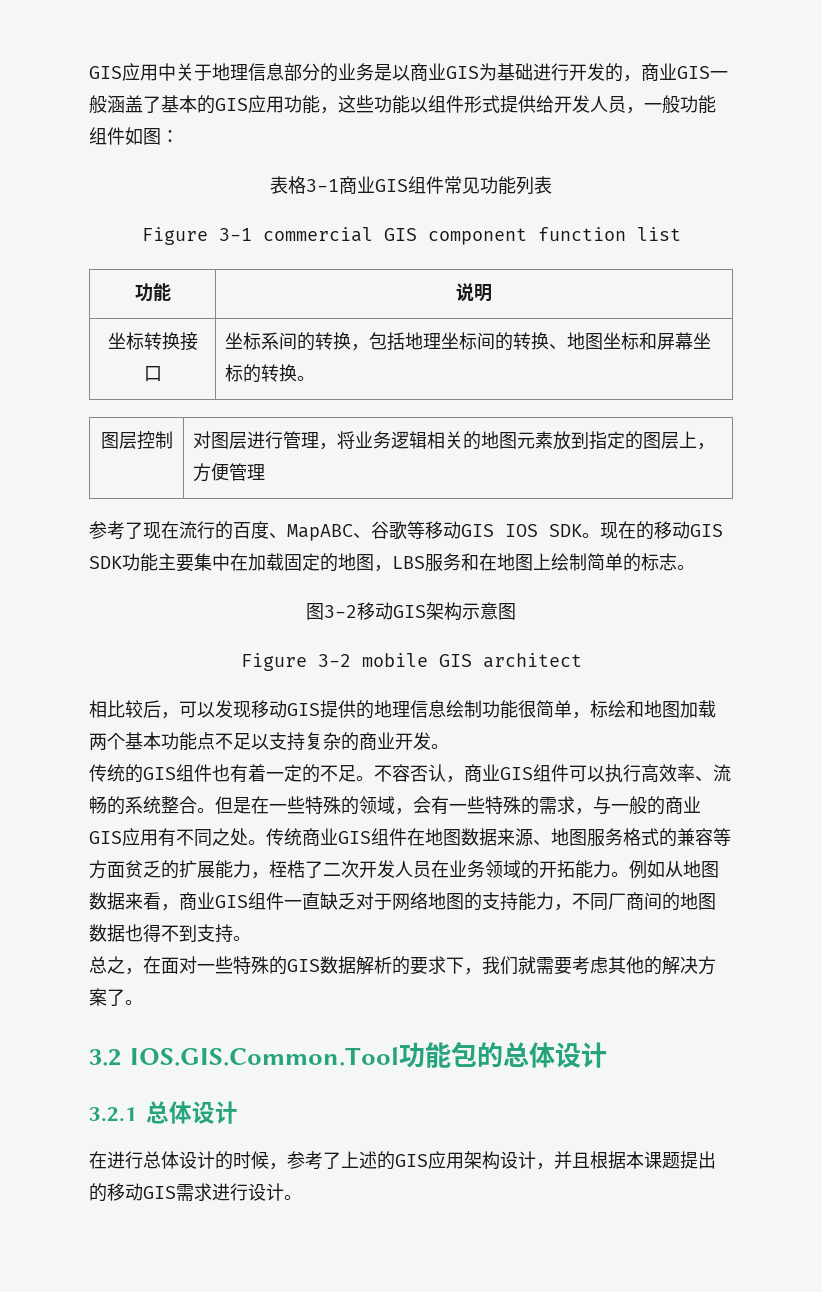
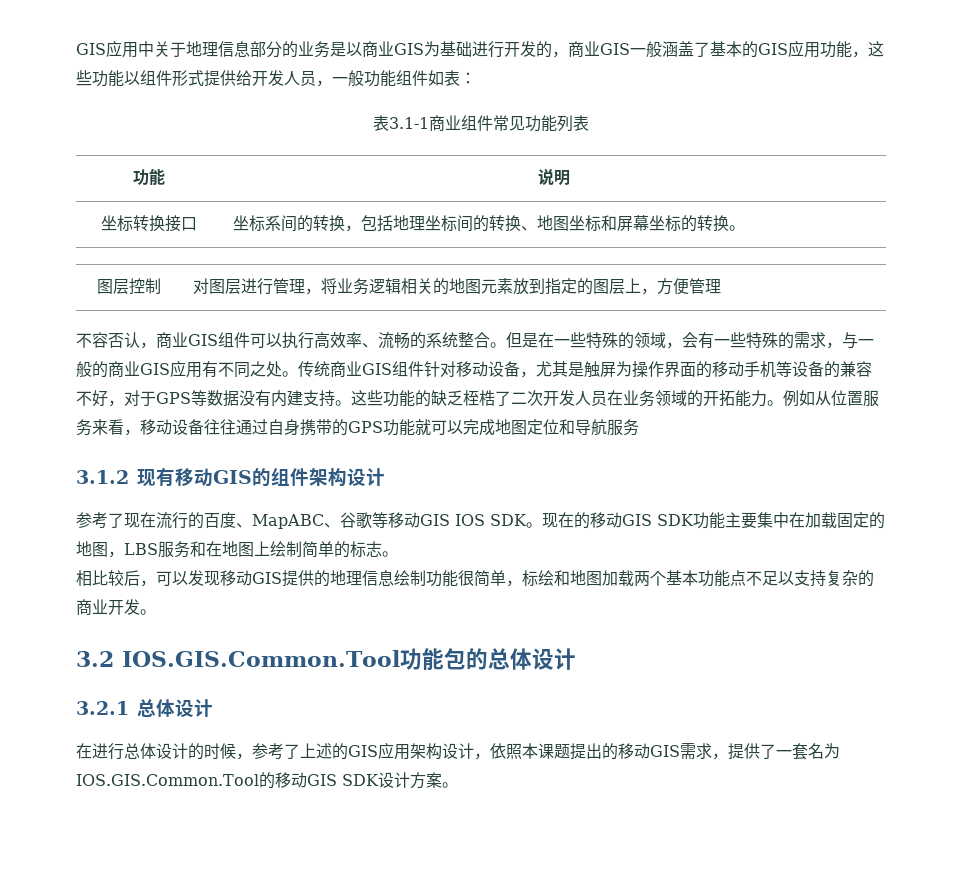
- GIS应用中关于地理信息部分的业务是以商业GIS为基础进行开发的，商业GIS一般涵盖了基本的GIS应用功能，这些功能以组件形式提供给开发人员，一般功能组件如图：
+ GIS应用中关于地理信息部分的业务是以商业GIS为基础进行开发的，商业GIS一般涵盖了基本的GIS应用功能，这些功能以组件形式提供给开发人员，一般功能组件如表：
- 表格3-1商业GIS组件常见功能列表
+ 表3.1-1商业组件常见功能列表
- Figure 3-1 commercial GIS component function list
- 参考了现在流行的百度、MapABC、谷歌等移动GIS IOS SDK。现在的移动GIS SDK功能主要集中在加载固定的地图，LBS服务和在地图上绘制简单的标志。
- 图3-2移动GIS架构示意图
- Figure 3-2 mobile GIS architect
- 相比较后，可以发现移动GIS提供的地理信息绘制功能很简单，标绘和地图加载两个基本功能点不足以支持复杂的商业开发。
- 传统的GIS组件也有着一定的不足。
- 传统商业GIS组件在地图数据来源、地图服务格式的兼容等方面贫乏的扩展能力，桎梏了二次开发人员在业务领域的开拓能力。
+ 传统商业GIS组件针对移动设备，尤其是触屏为操作界面的移动手机等设备的兼容不好，对于GPS等数据没有内建支持。这些功能的缺乏桎梏了二次开发人员在业务领域的开拓能力。
- 例如从地图数据来看，商业GIS组件一直缺乏对于网络地图的支持能力，不同厂商间的地图数据也得不到支持。
- 总之，在面对一些特殊的GIS数据解析的要求下，我们就需要考虑其他的解决方案了。
+ 例如从位置服务来看，移动设备往往通过自身携带的GPS功能就可以完成地图定位和导航服务
+ 3.1.2现有移动GIS的组件架构设计
+ 参考了现在流行的百度、MapABC、谷歌等移动GIS IOS SDK。现在的移动GIS SDK功能主要集中在加载固定的地图，LBS服务和在地图上绘制简单的标志。
+ 相比较后，可以发现移动GIS提供的地理信息绘制功能很简单，标绘和地图加载两个基本功能点不足以支持复杂的商业开发。
- 在进行总体设计的时候，参考了上述的GIS应用架构设计，并且根据本课题提出的移动GIS需求进行设计。
+ 在进行总体设计的时候，参考了上述的GIS应用架构设计，依照本课题提出的移动GIS需求，提供了一套名为IOS.GIS.Common.Tool的移动GIS SDK设计方案。

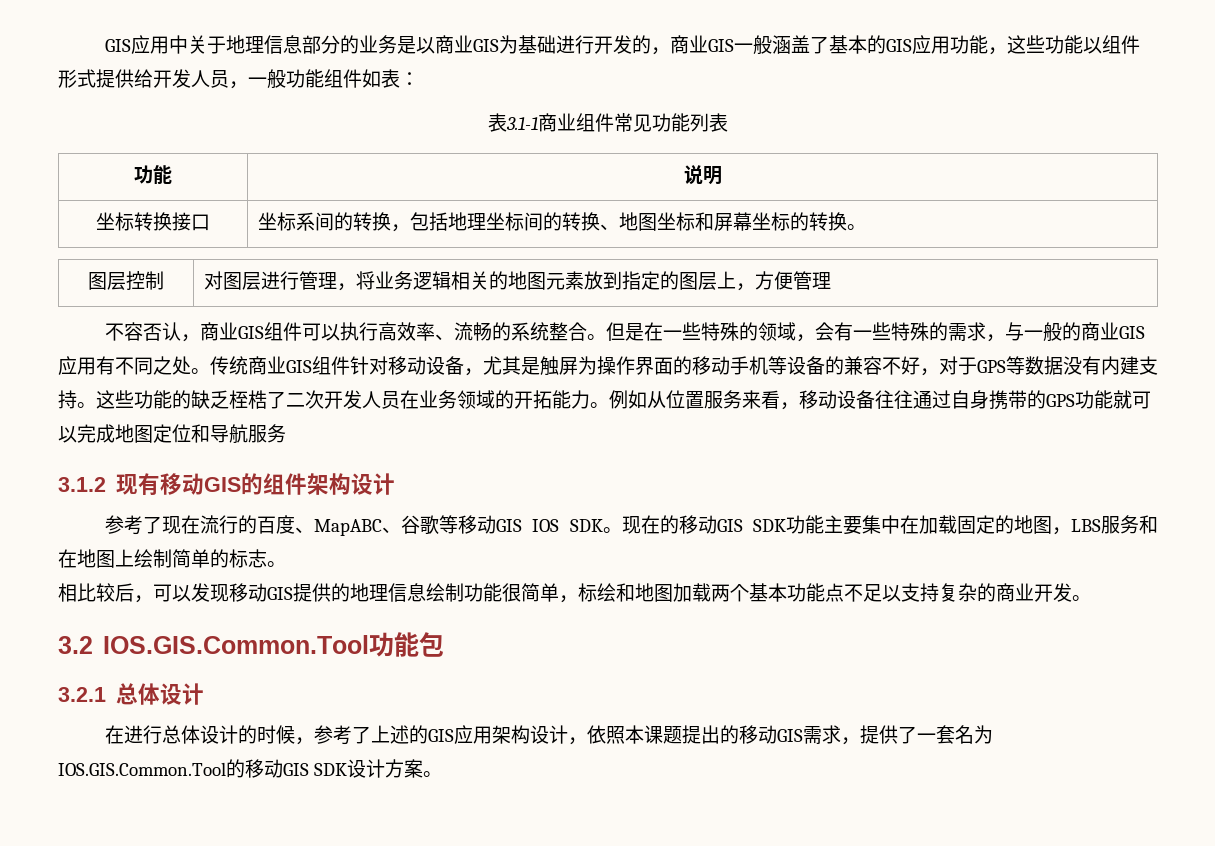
- 3.2 IOS.GIS.Common.Tool功能包的总体设计
+ 3.2 IOS.GIS.Common.Tool功能包

